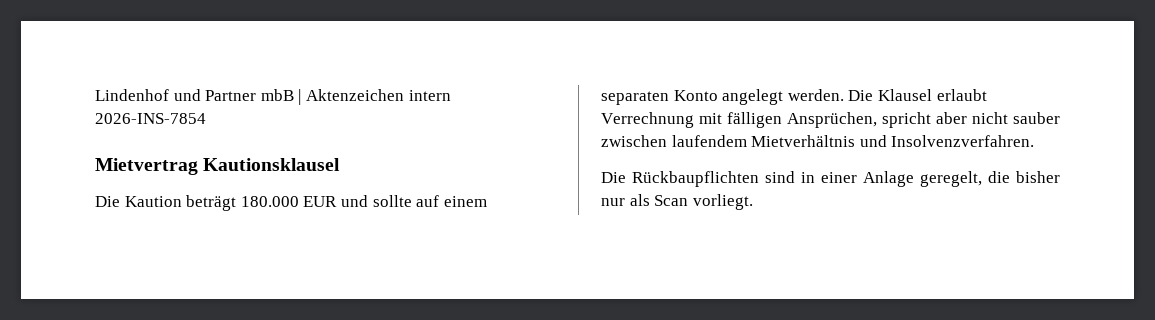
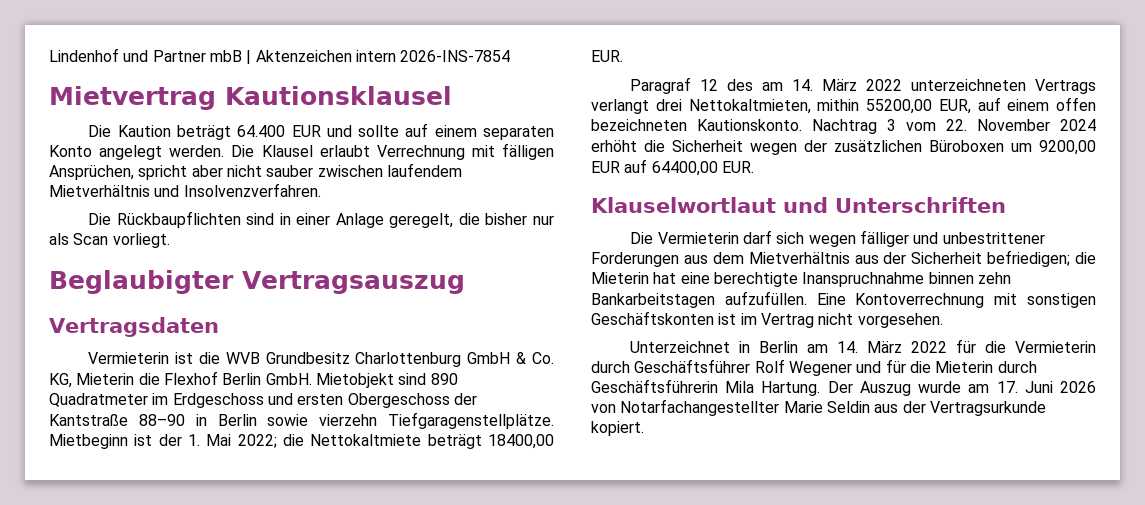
- Die Kaution beträgt 180.000 EUR und sollte auf einem separaten Konto angelegt werden.
+ Die Kaution beträgt 64.400 EUR und sollte auf einem separaten Konto angelegt werden.
+ Beglaubigter Vertragsauszug
+ Vertragsdaten
+ Vermieterin ist die WVB Grundbesitz Charlottenburg GmbH & Co. KG, Mieterin die Flexhof Berlin GmbH. Mietobjekt sind 890 Quadratmeter im Erdgeschoss und ersten Obergeschoss der Kantstraße 88–90 in Berlin sowie vierzehn Tiefgaragenstellplätze. Mietbeginn ist der 1. Mai 2022; die Nettokaltmiete beträgt 18400,00 EUR.
+ Paragraf 12 des am 14. März 2022 unterzeichneten Vertrags verlangt drei Nettokaltmieten, mithin 55200,00 EUR, auf einem offen bezeichneten Kautionskonto. Nachtrag 3 vom 22. November 2024 erhöht die Sicherheit wegen der zusätzlichen Büroboxen um 9200,00 EUR auf 64400,00 EUR.
+ Klauselwortlaut und Unterschriften
+ Die Vermieterin darf sich wegen fälliger und unbestrittener Forderungen aus dem Mietverhältnis aus der Sicherheit befriedigen; die Mieterin hat eine berechtigte Inanspruchnahme binnen zehn Bankarbeitstagen aufzufüllen. Eine Kontoverrechnung mit sonstigen Geschäftskonten ist im Vertrag nicht vorgesehen.
+ Unterzeichnet in Berlin am 14. März 2022 für die Vermieterin durch Geschäftsführer Rolf Wegener und für die Mieterin durch Geschäftsführerin Mila Hartung. Der Auszug wurde am 17. Juni 2026 von Notarfachangestellter Marie Seldin aus der Vertragsurkunde kopiert.

